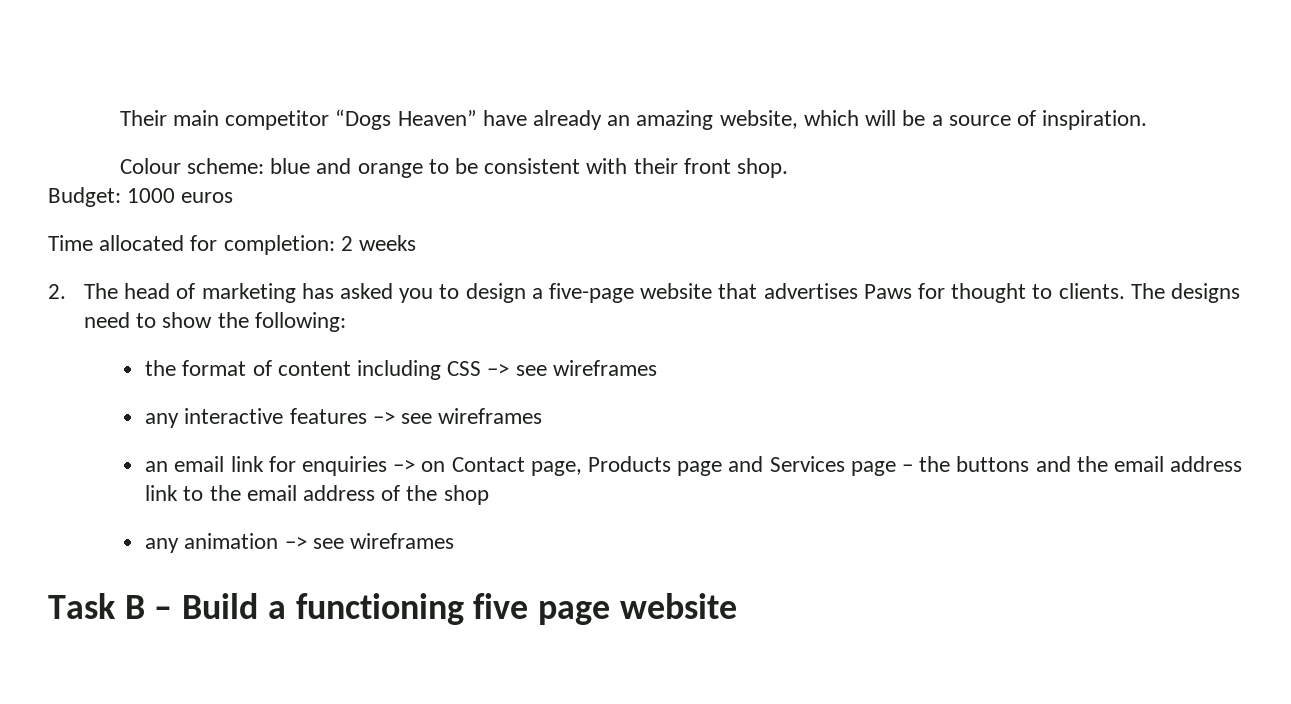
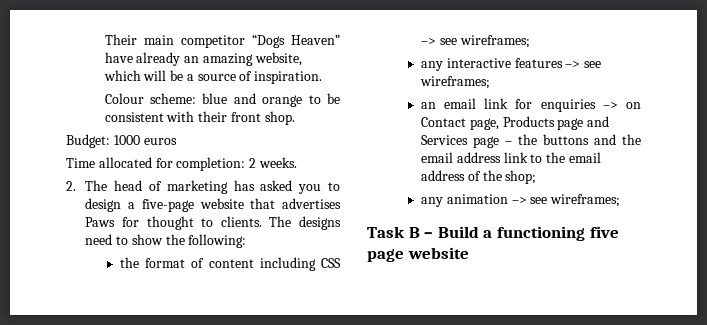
- Time allocated for completion: 2 weeks
+ Time allocated for completion: 2 weeks.
- the format of content including CSS –> see wireframes
+ the format of content including CSS –> see wireframes;
- any interactive features –> see wireframes
+ any interactive features –> see wireframes;
- an email link for enquiries –> on Contact page, Products page and Services page – the buttons and the email address link to the email address of the shop
+ an email link for enquiries –> on Contact page, Products page and Services page – the buttons and the email address link to the email address of the shop;
- any animation –> see wireframes
+ any animation –> see wireframes;

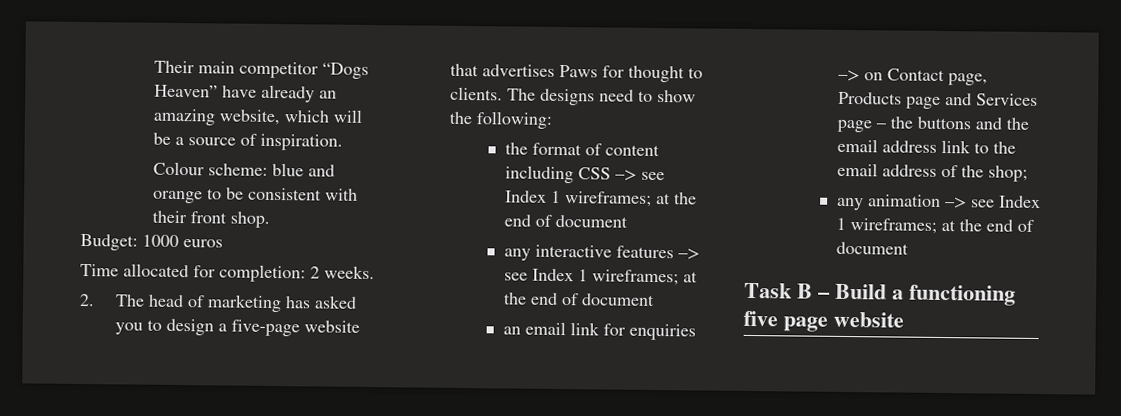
- the format of content including CSS –> see wireframes;
+ the format of content including CSS –> see Index 1 wireframes; at the end of document
- any interactive features –> see wireframes;
+ any interactive features –> see Index 1 wireframes; at the end of document
- any animation –> see wireframes;
+ any animation –> see Index 1 wireframes; at the end of document

